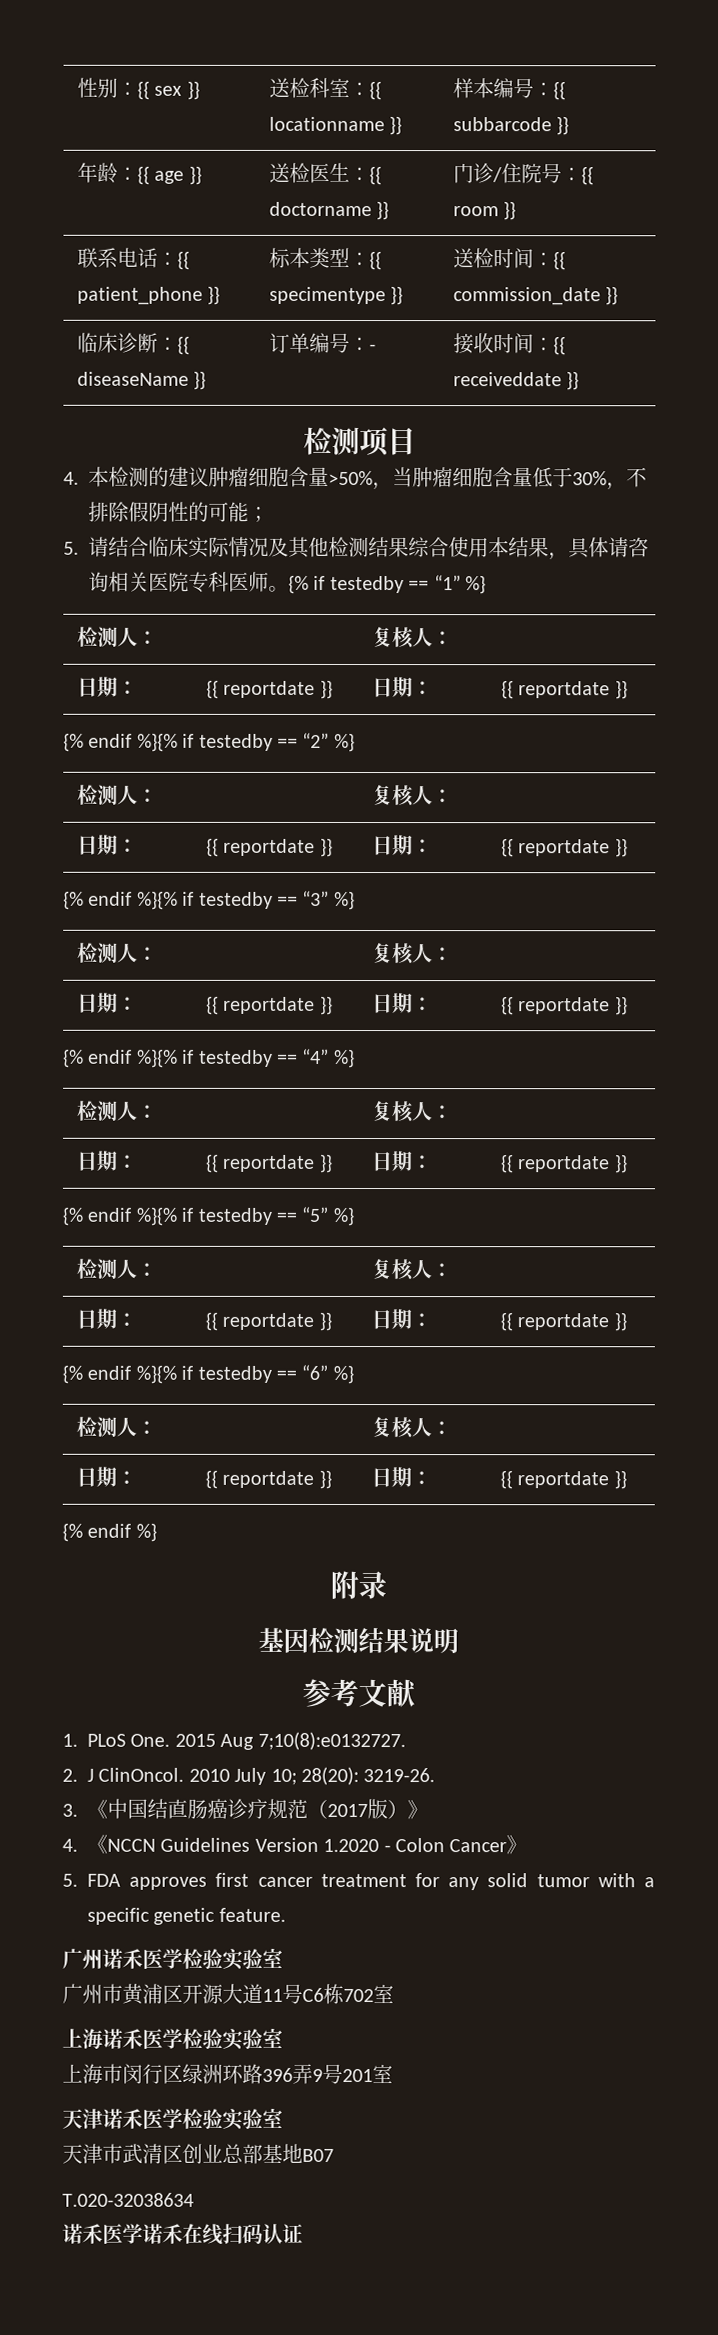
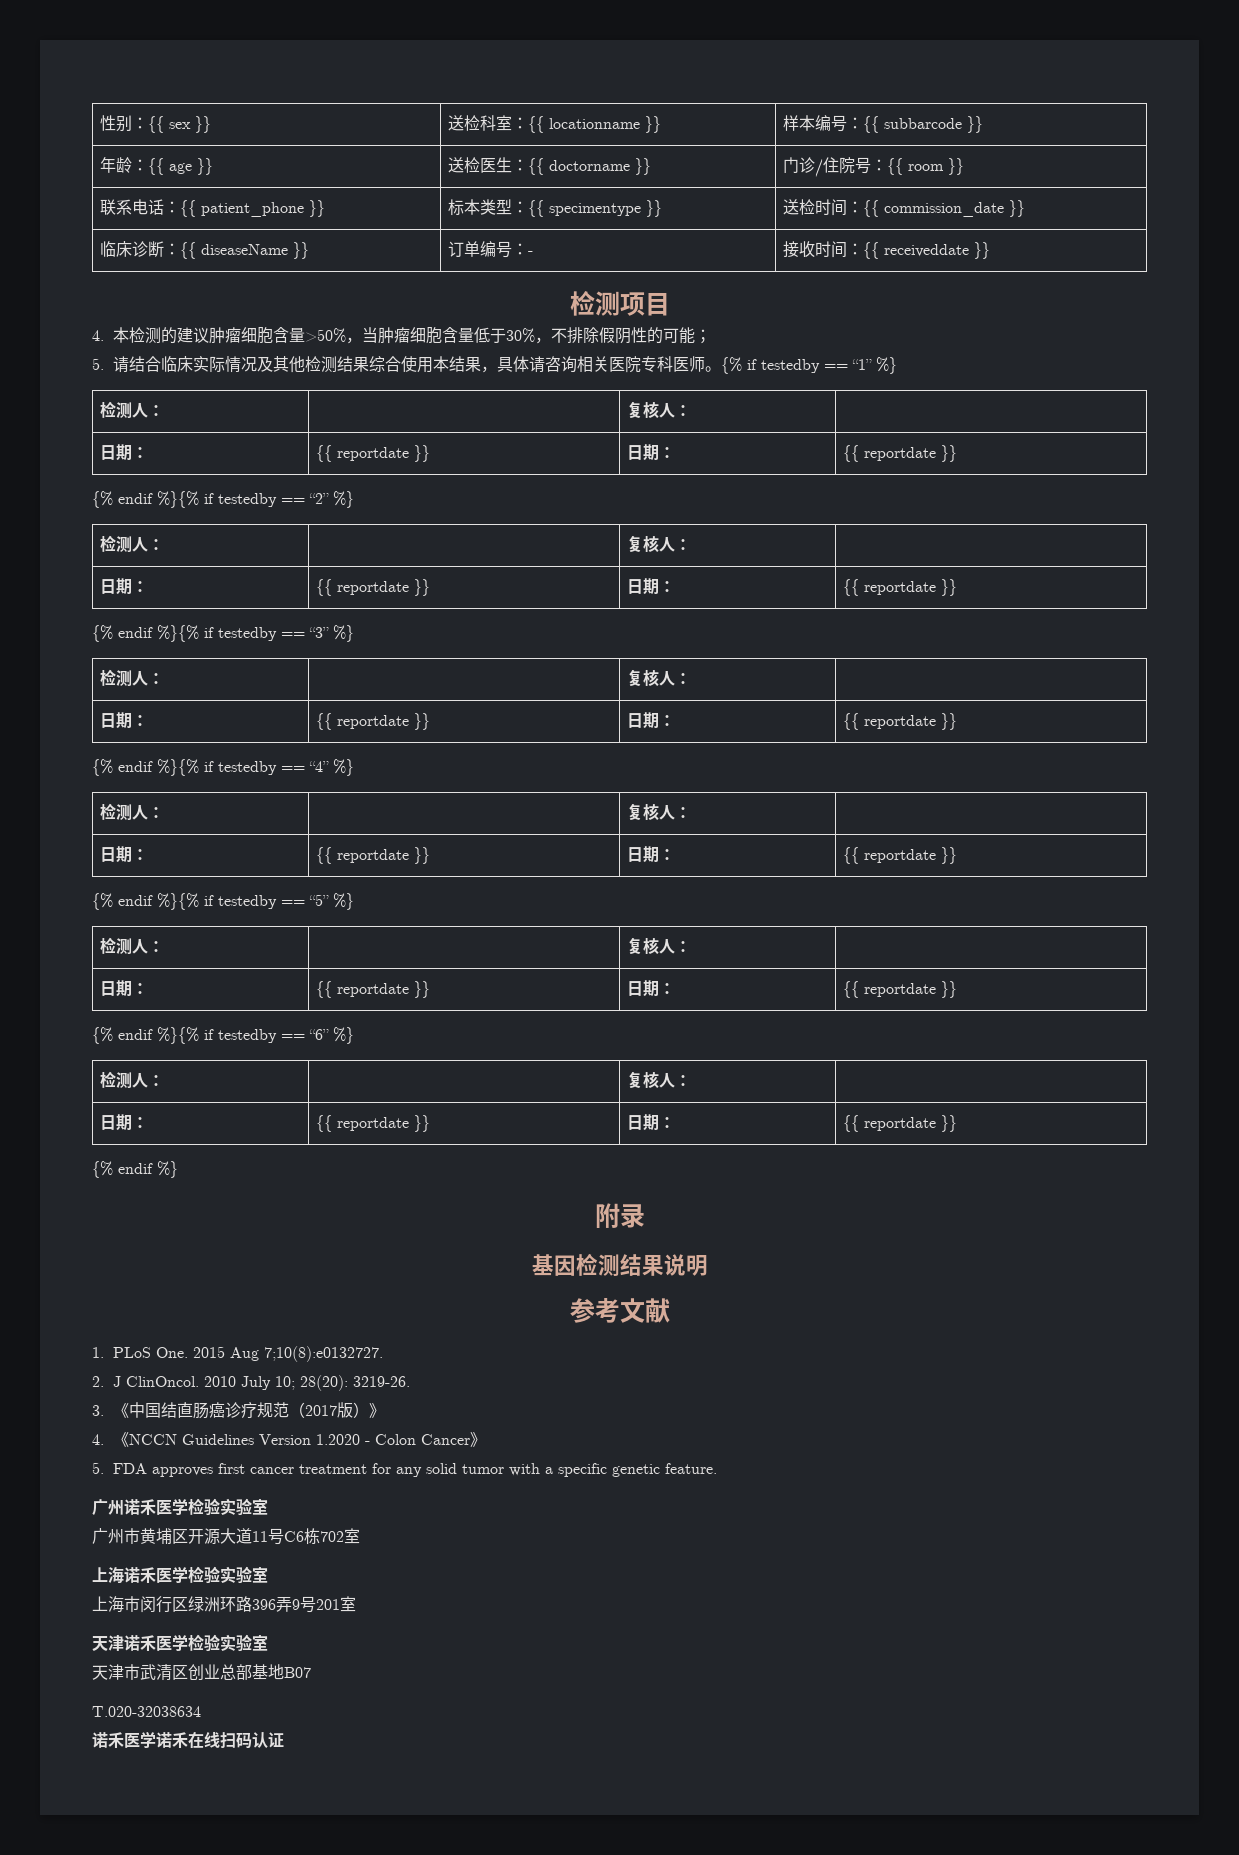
- 广州市黄浦区开源大道11号C6栋702室
+ 广州市黄埔区开源大道11号C6栋702室

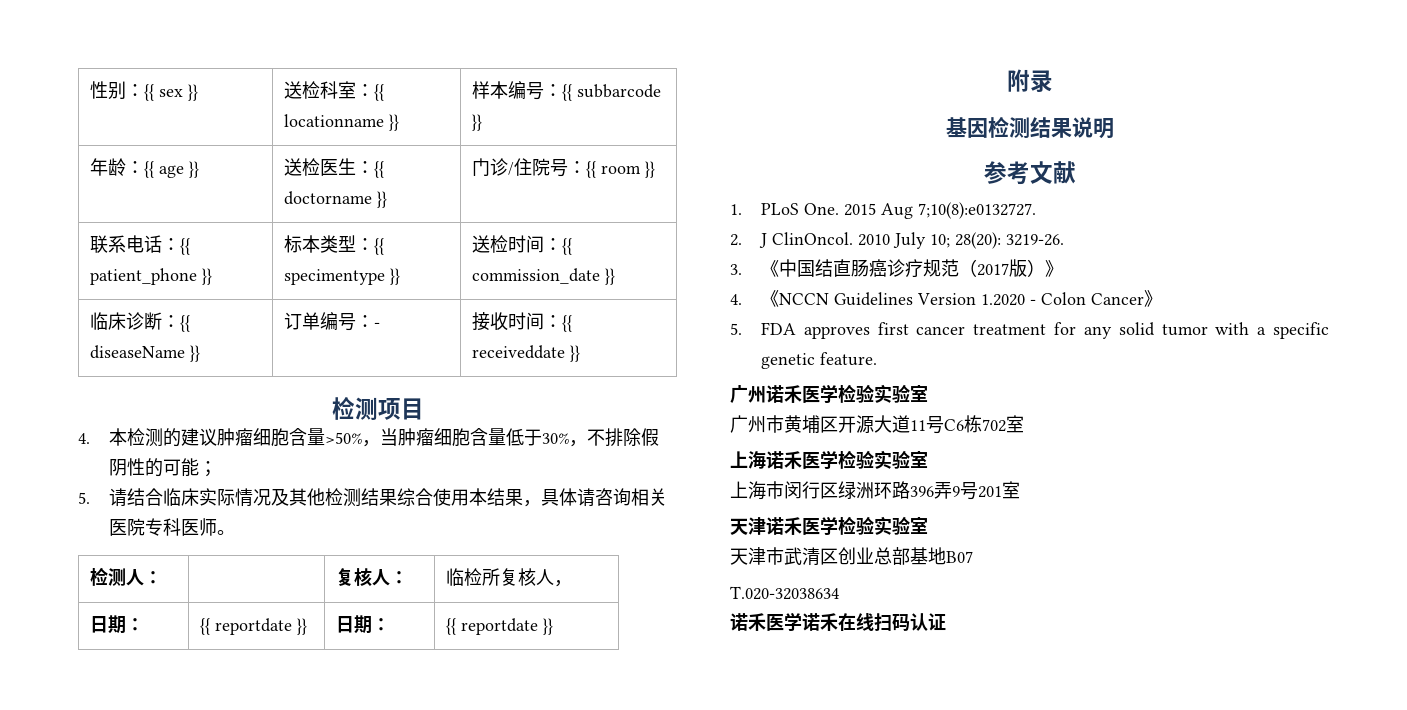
- 5.请结合临床实际情况及其他检测结果综合使用本结果，具体请咨询相关医院专科医师。{% if testedby == “1” %}
- 检测人： | | 复核人： |
+ 5.请结合临床实际情况及其他检测结果综合使用本结果，具体请咨询相关医院专科医师。
+ 检测人： | | 复核人： | 临检所复核人，
  日期： | {{ reportdate }} | 日期： | {{ reportdate }}
- {% endif %}{% if testedby == “2” %}
- 检测人： | | 复核人： |
- 日期： | {{ reportdate }} | 日期： | {{ reportdate }}
- {% endif %}{% if testedby == “3” %}
- 检测人： | | 复核人： |
- 日期： | {{ reportdate }} | 日期： | {{ reportdate }}
- {% endif %}{% if testedby == “4” %}
- 检测人： | | 复核人： |
- 日期： | {{ reportdate }} | 日期： | {{ reportdate }}
- {% endif %}{% if testedby == “5” %}
- 检测人： | | 复核人： |
- 日期： | {{ reportdate }} | 日期： | {{ reportdate }}
- {% endif %}{% if testedby == “6” %}
- 检测人： | | 复核人： |
- 日期： | {{ reportdate }} | 日期： | {{ reportdate }}
- {% endif %}

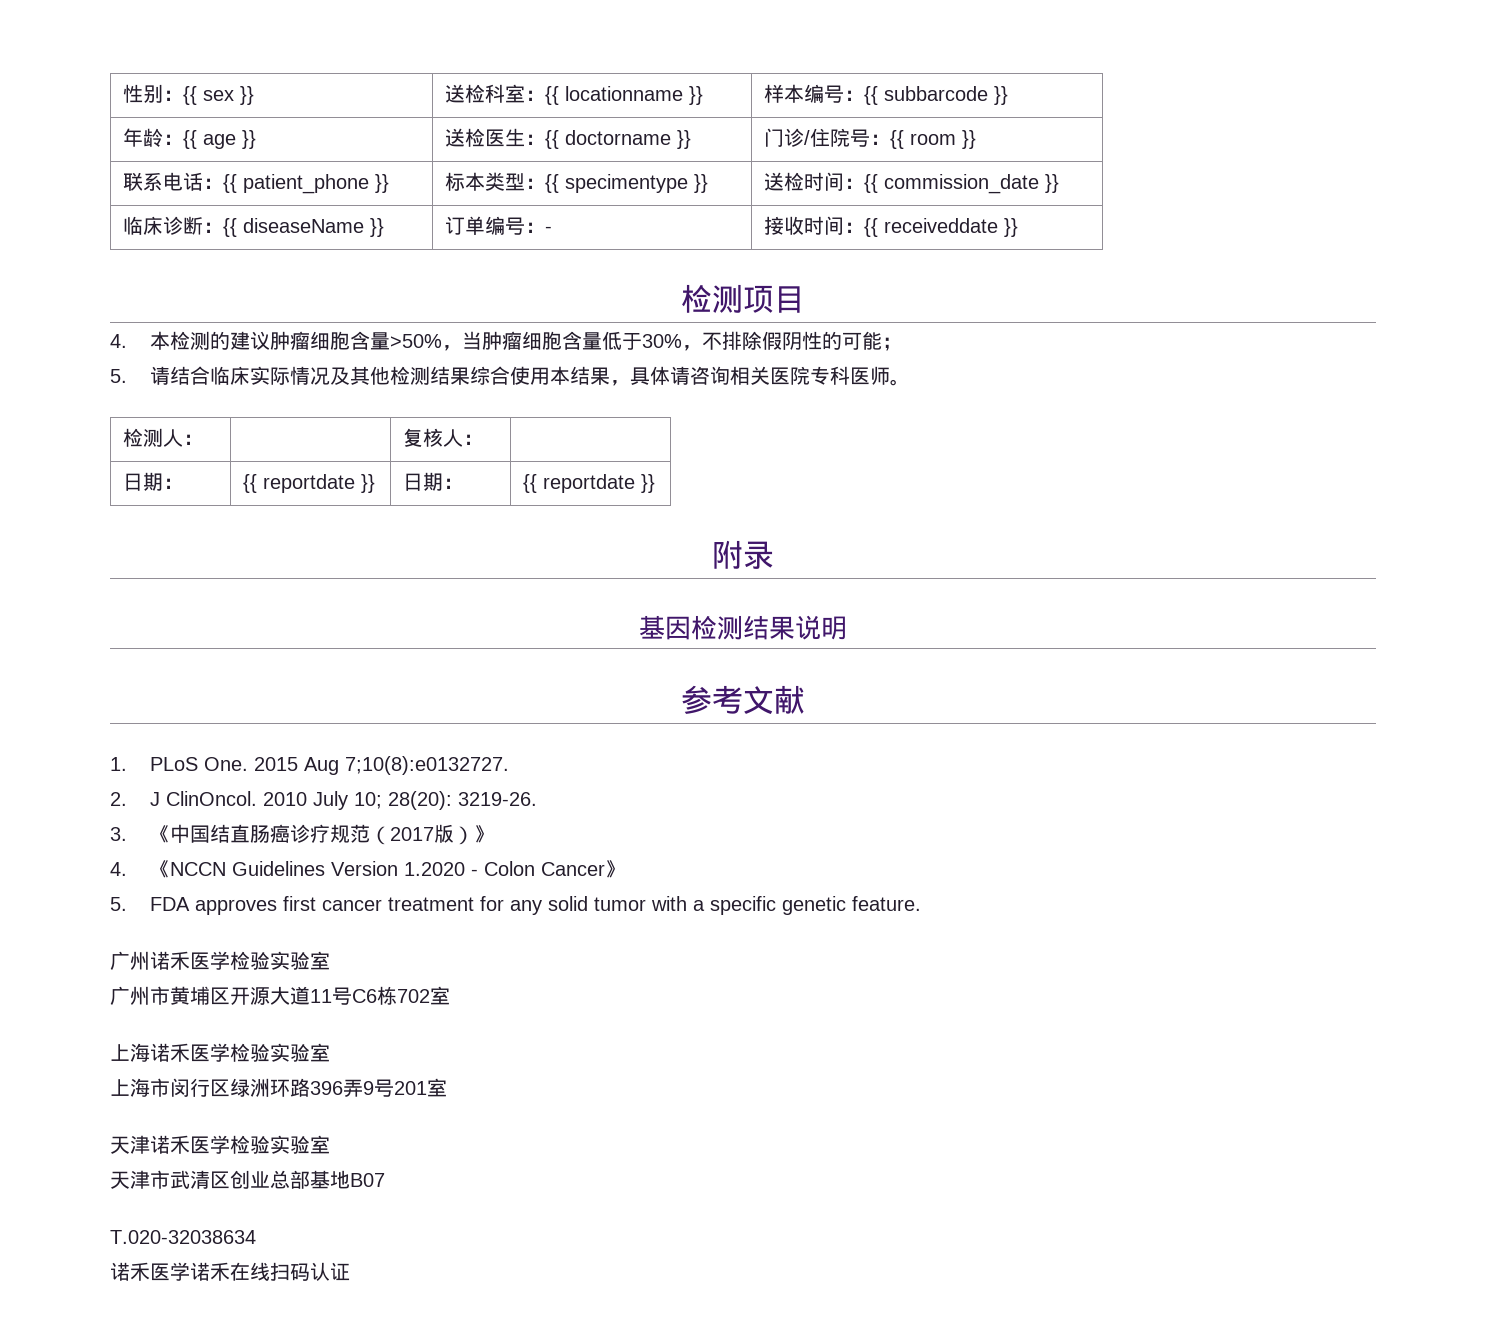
- 检测人： | | 复核人： | 临检所复核人，
+ 检测人： | | 复核人： |

